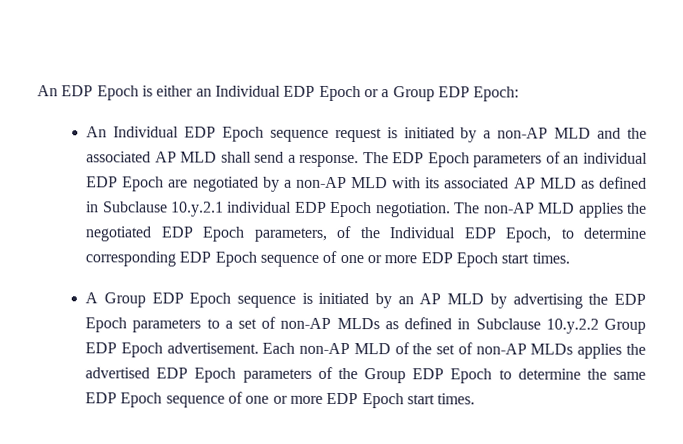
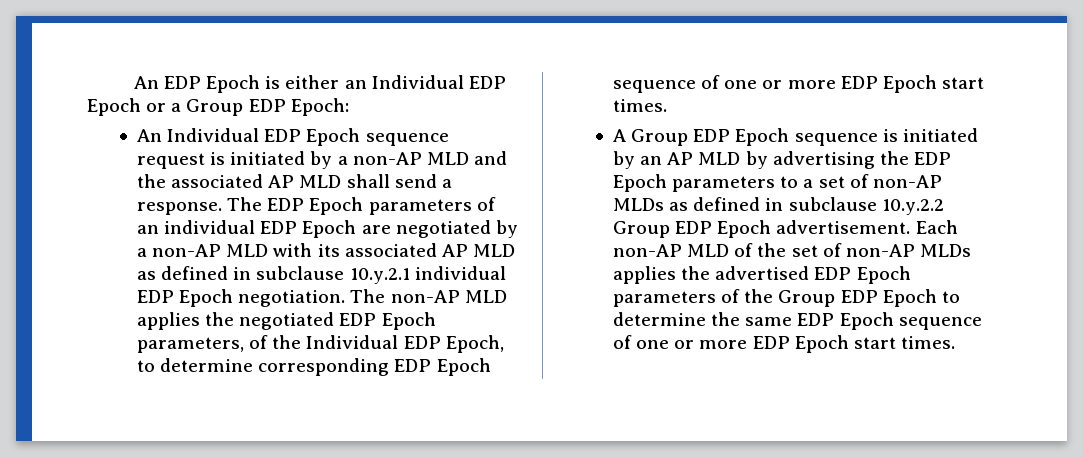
- The EDP Epoch parameters of an individual EDP Epoch are negotiated by a non-AP MLD with its associated AP MLD as defined in Subclause 10.y.2.1 individual EDP Epoch negotiation.
+ The EDP Epoch parameters of an individual EDP Epoch are negotiated by a non-AP MLD with its associated AP MLD as defined in subclause 10.y.2.1 individual EDP Epoch negotiation.
- A Group EDP Epoch sequence is initiated by an AP MLD by advertising the EDP Epoch parameters to a set of non-AP MLDs as defined in Subclause 10.y.2.2 Group EDP Epoch advertisement.
+ A Group EDP Epoch sequence is initiated by an AP MLD by advertising the EDP Epoch parameters to a set of non-AP MLDs as defined in subclause 10.y.2.2 Group EDP Epoch advertisement.

